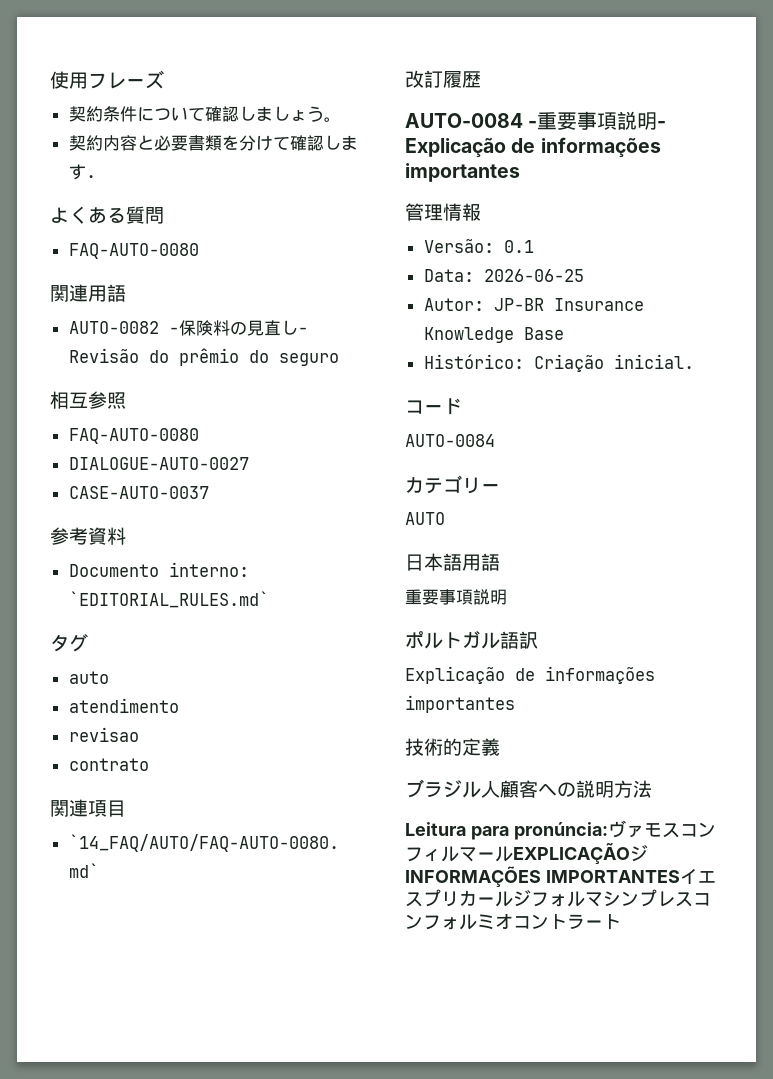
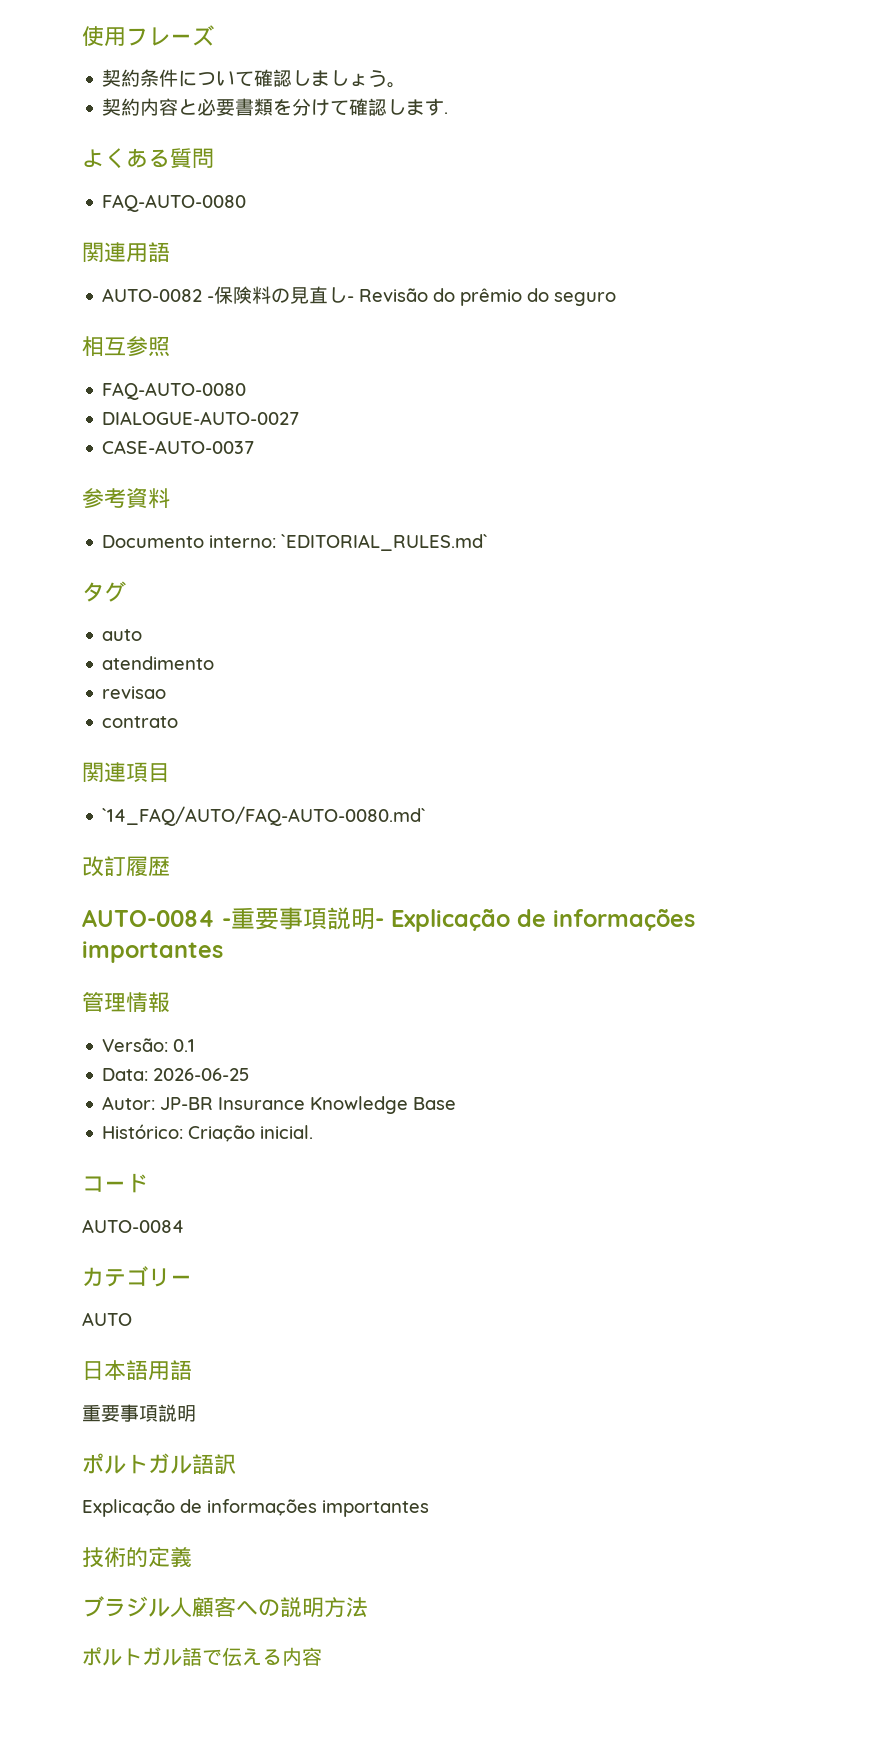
- Leitura para pronúncia:ヴァモスコンフィルマールEXPLICAÇÃOジINFORMAÇÕES IMPORTANTESイエスプリカールジフォルマシンプレスコンフォルミオコントラート
+ ポルトガル語で伝える内容

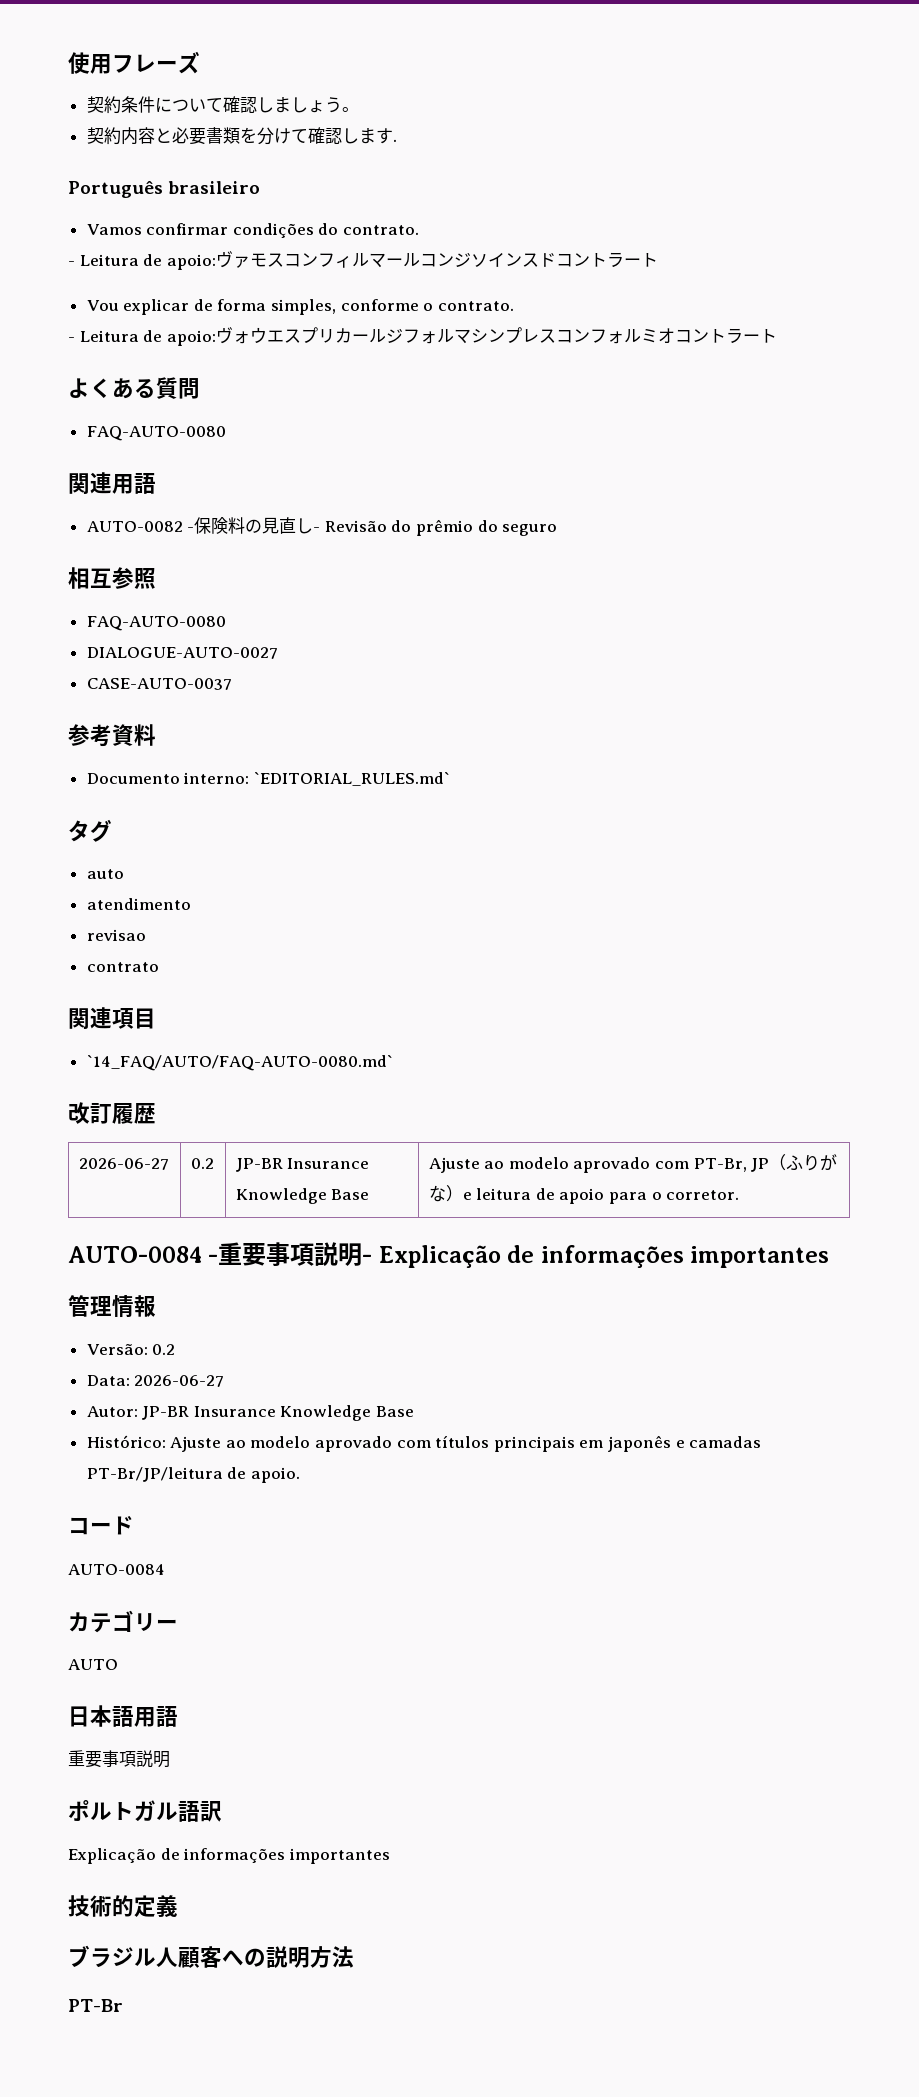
+ Português brasileiro
+ Vamos confirmar condições do contrato.
+ - Leitura de apoio:ヴァモスコンフィルマールコンジソインスドコントラート
+ Vou explicar de forma simples, conforme o contrato.
+ - Leitura de apoio:ヴォウエスプリカールジフォルマシンプレスコンフォルミオコントラート
+ 2026-06-27 | 0.2 | JP-BR Insurance Knowledge Base | Ajuste ao modelo aprovado com PT-Br, JP（ふりがな）e leitura de apoio para o corretor.
- Versão: 0.1
+ Versão: 0.2
- Data: 2026-06-25
+ Data: 2026-06-27
- Histórico: Criação inicial.
+ Histórico: Ajuste ao modelo aprovado com títulos principais em japonês e camadas PT-Br/JP/leitura de apoio.
- ポルトガル語で伝える内容
+ PT-Br

